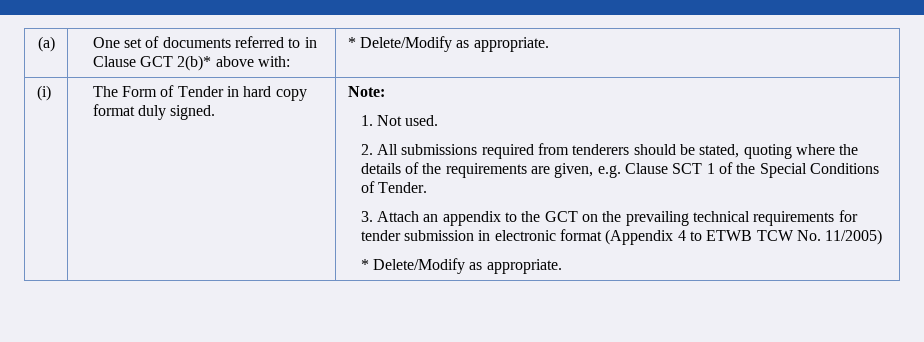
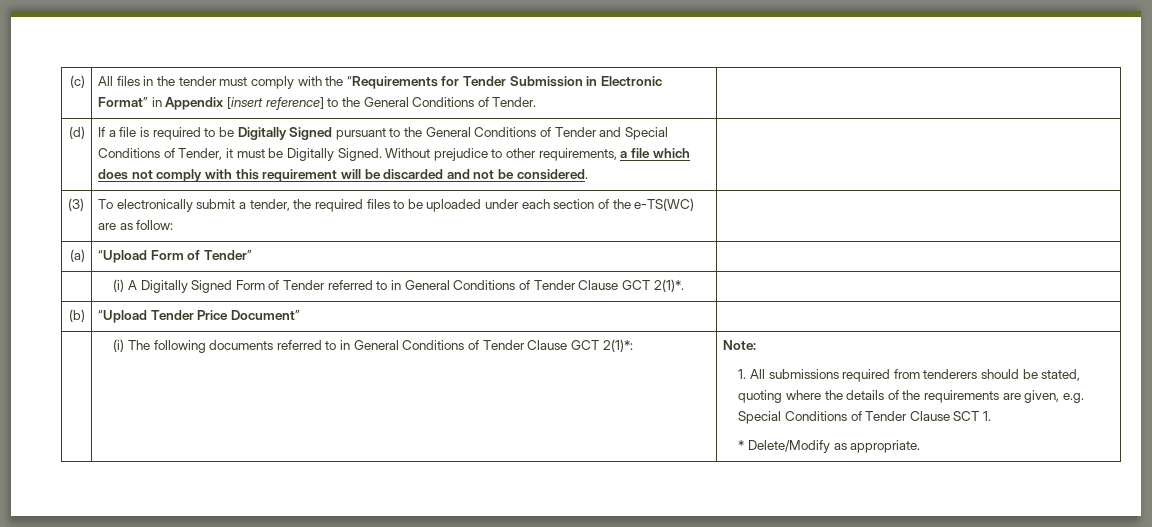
- (a) | One set of documents referred to in Clause GCT 2(b)* above with: | * Delete/Modify as appropriate.
- (i) | The Form of Tender in hard copy format duly signed.
+ (c) | All files in the tender must comply with the “Requirements for Tender Submission in Electronic Format” in Appendix [insert reference] to the General Conditions of Tender. |
+ (d) | If a file is required to be Digitally Signed pursuant to the General Conditions of Tender and Special Conditions of Tender, it must be Digitally Signed. Without prejudice to other requirements, a file which does not comply with this requirement will be discarded and not be considered. |
+ (3) | To electronically submit a tender, the required files to be uploaded under each section of the e-TS(WC) are as follow: |
+ (a) | “Upload Form of Tender” |
+ | (i) A Digitally Signed Form of Tender referred to in General Conditions of Tender Clause GCT 2(1)*. |
+ (b) | “Upload Tender Price Document” |
+ | (i) The following documents referred to in General Conditions of Tender Clause GCT 2(1)*:
- 1. Not used.
- 2. All submissions required from tenderers should be stated, quoting where the details of the requirements are given, e.g. Clause SCT 1 of the Special Conditions of Tender.
- 3. Attach an appendix to the GCT on the prevailing technical requirements for tender submission in electronic format (Appendix 4 to ETWB TCW No. 11/2005)
+ 1. All submissions required from tenderers should be stated, quoting where the details of the requirements are given, e.g. Special Conditions of Tender Clause SCT 1.

